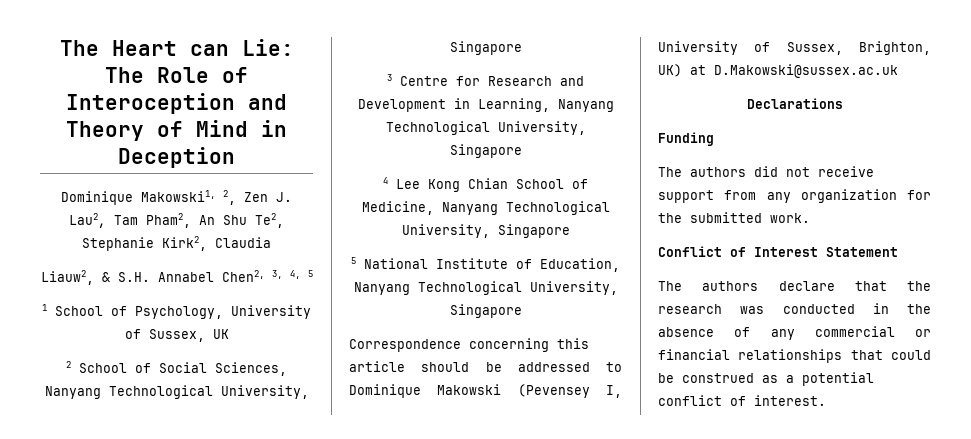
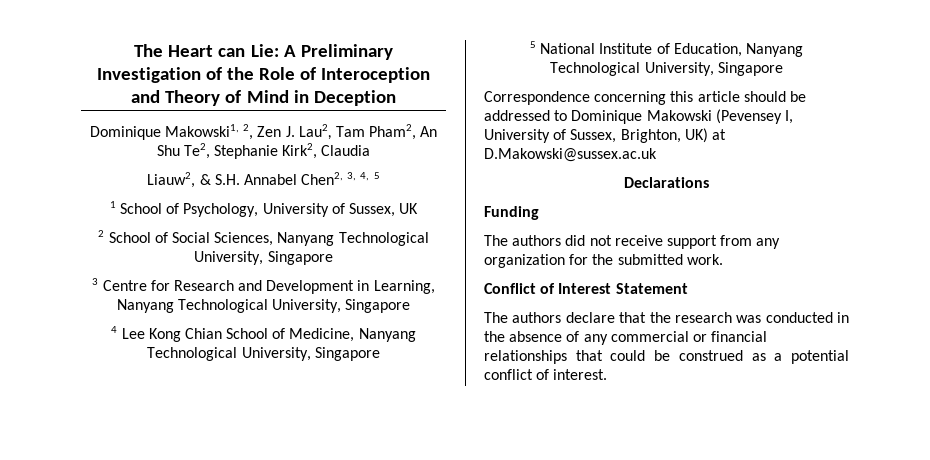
- The Heart can Lie: The Role of Interoception and Theory of Mind in Deception
+ The Heart can Lie: A Preliminary Investigation of the Role of Interoception and Theory of Mind in Deception

